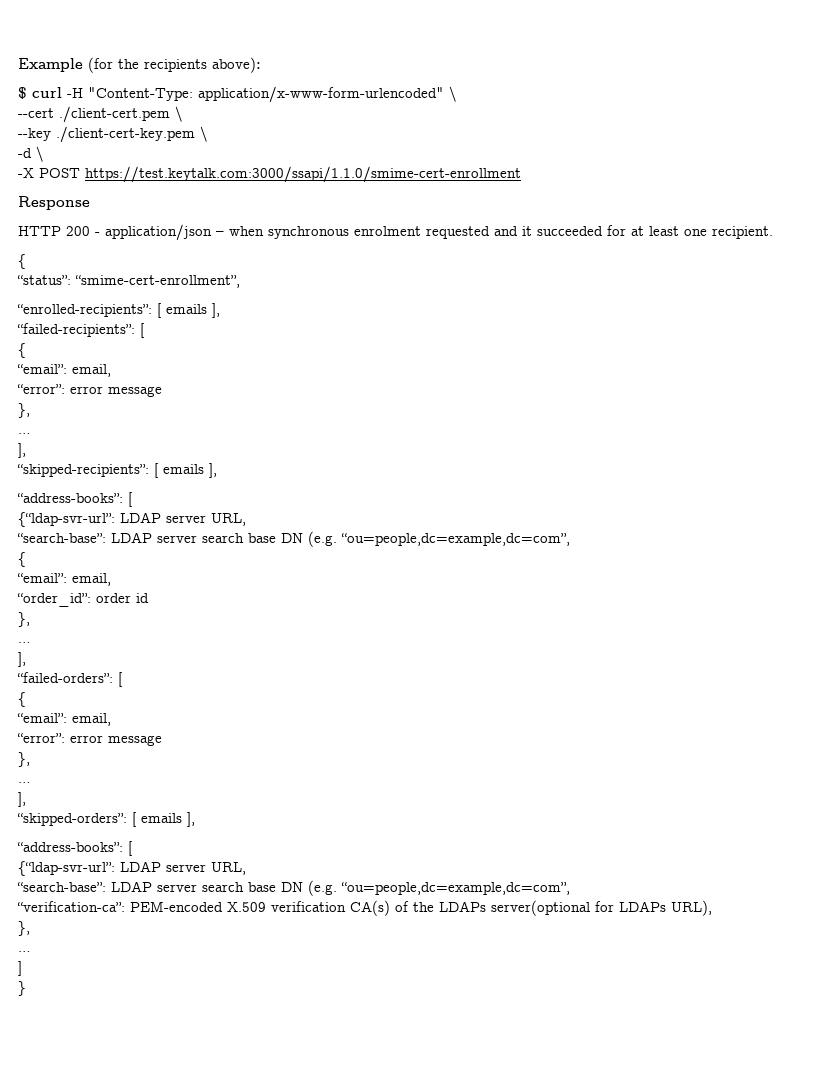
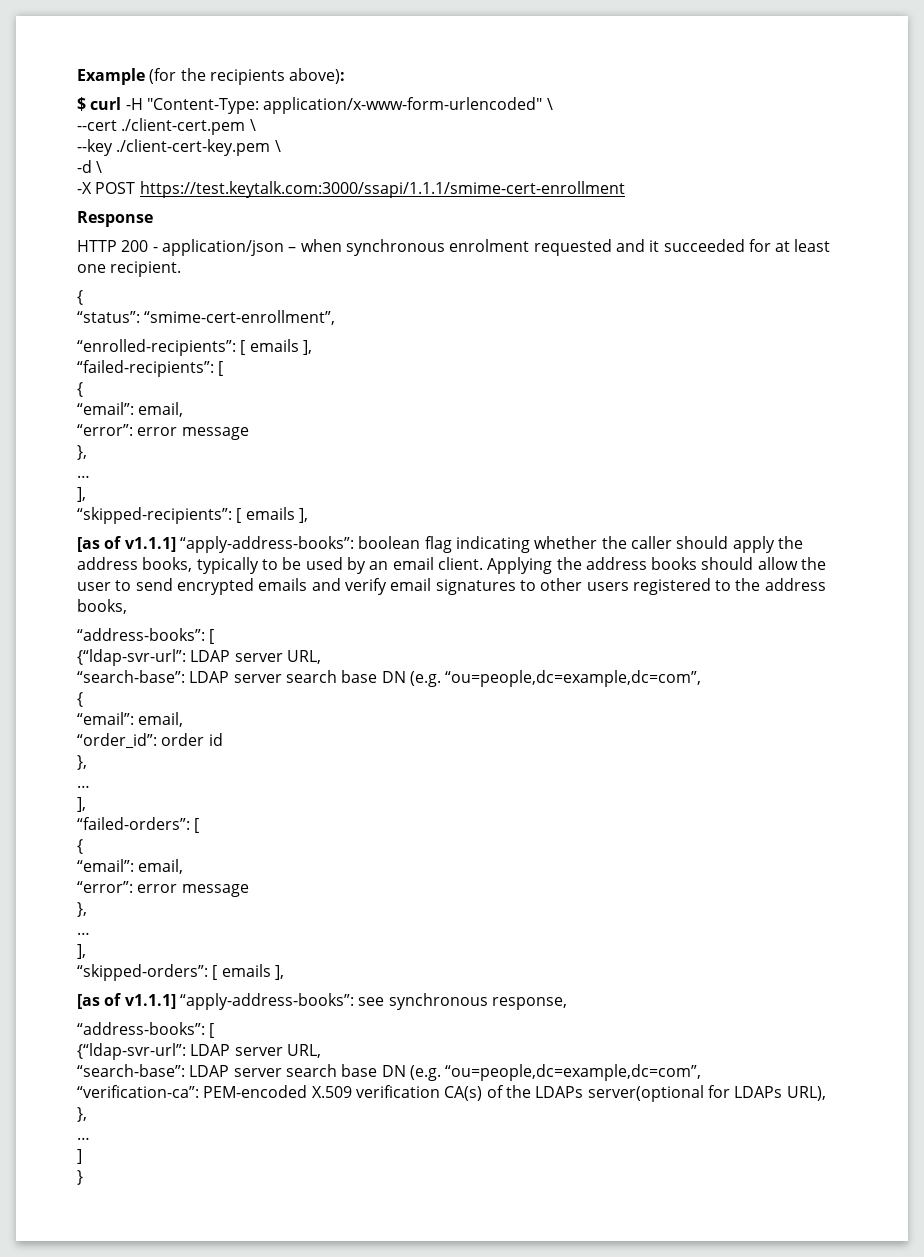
- -X POST https://test.keytalk.com:3000/ssapi/1.1.0/smime-cert-enrollment
+ -X POST https://test.keytalk.com:3000/ssapi/1.1.1/smime-cert-enrollment
+ [as of v1.1.1] “apply-address-books”: boolean flag indicating whether the caller should apply the address books, typically to be used by an email client. Applying the address books should allow the user to send encrypted emails and verify email signatures to other users registered to the address books,
+ [as of v1.1.1] “apply-address-books”: see synchronous response,

